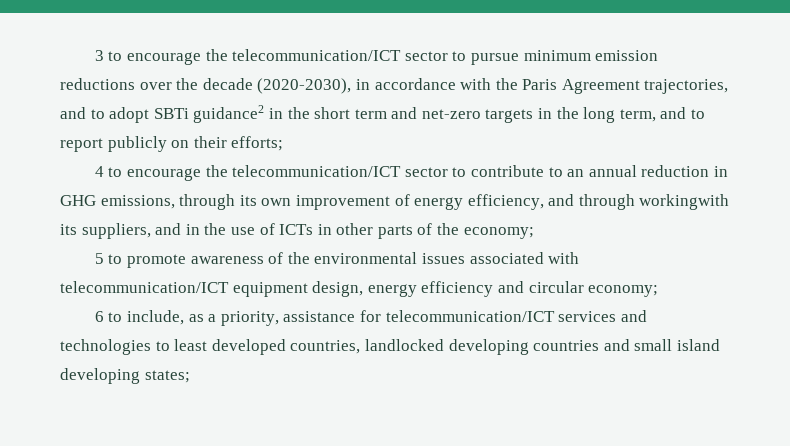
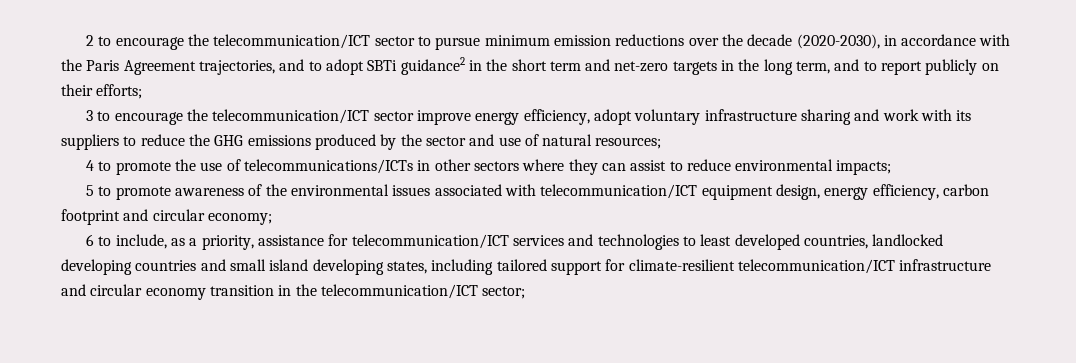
- 3 to encourage the telecommunication/ICT sector to pursue minimum emission reductions over the decade (2020-2030), in accordance with the Paris Agreement trajectories, and to adopt SBTi guidance2 in the short term and net-zero targets in the long term, and to report publicly on their efforts;
+ 2 to encourage the telecommunication/ICT sector to pursue minimum emission reductions over the decade (2020-2030), in accordance with the Paris Agreement trajectories, and to adopt SBTi guidance2 in the short term and net-zero targets in the long term, and to report publicly on their efforts;
- 4 to encourage the telecommunication/ICT sector to contribute to an annual reduction in GHG emissions, through its own improvement of energy efficiency, and through workingwith its suppliers, and in the use of ICTs in other parts of the economy;
+ 3 to encourage the telecommunication/ICT sector improve energy efficiency, adopt voluntary infrastructure sharing and work with its suppliers to reduce the GHG emissions produced by the sector and use of natural resources;
+ 4 to promote the use of telecommunications/ICTs in other sectors where they can assist to reduce environmental impacts;
- 5 to promote awareness of the environmental issues associated with telecommunication/ICT equipment design, energy efficiency and circular economy;
+ 5 to promote awareness of the environmental issues associated with telecommunication/ICT equipment design, energy efficiency, carbon footprint and circular economy;
- 6 to include, as a priority, assistance for telecommunication/ICT services and technologies to least developed countries, landlocked developing countries and small island developing states;
+ 6 to include, as a priority, assistance for telecommunication/ICT services and technologies to least developed countries, landlocked developing countries and small island developing states, including tailored support for climate-resilient telecommunication/ICT infrastructure and circular economy transition in the telecommunication/ICT sector;

